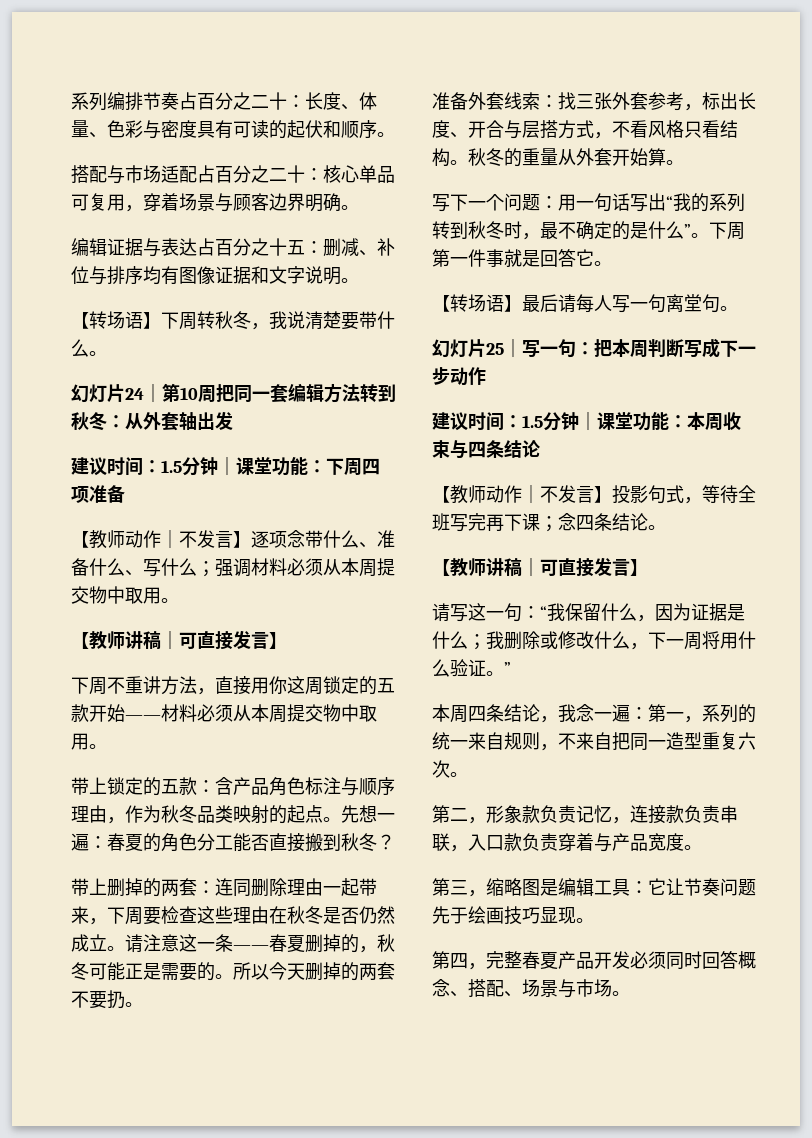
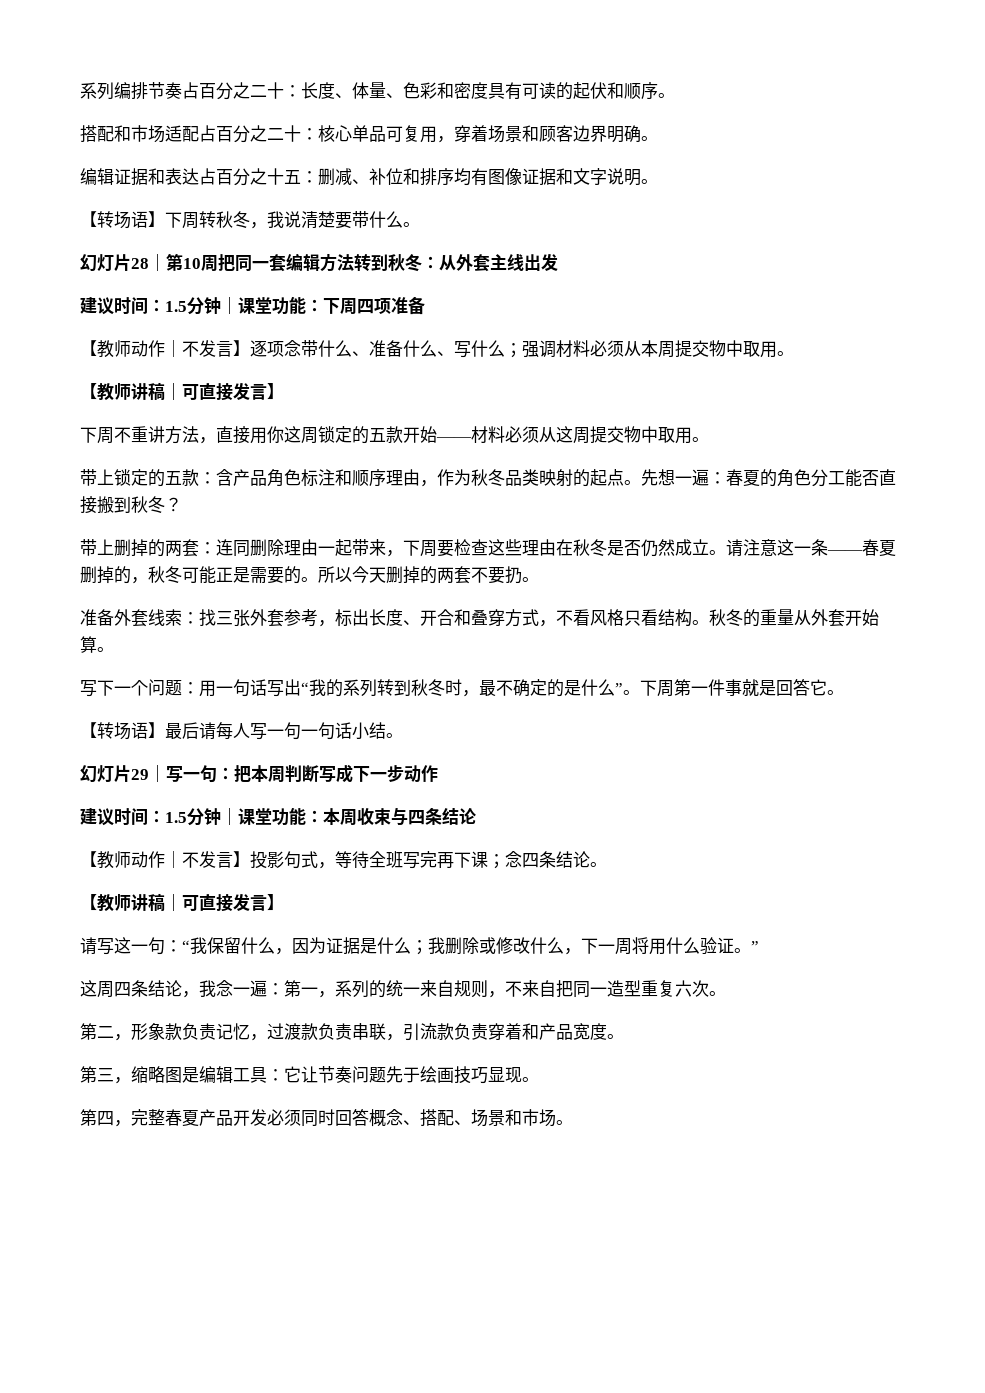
- 系列编排节奏占百分之二十：长度、体量、色彩与密度具有可读的起伏和顺序。
+ 系列编排节奏占百分之二十：长度、体量、色彩和密度具有可读的起伏和顺序。
- 搭配与市场适配占百分之二十：核心单品可复用，穿着场景与顾客边界明确。
+ 搭配和市场适配占百分之二十：核心单品可复用，穿着场景和顾客边界明确。
- 编辑证据与表达占百分之十五：删减、补位与排序均有图像证据和文字说明。
+ 编辑证据和表达占百分之十五：删减、补位和排序均有图像证据和文字说明。
- 幻灯片24｜第10周把同一套编辑方法转到秋冬：从外套轴出发
+ 幻灯片28｜第10周把同一套编辑方法转到秋冬：从外套主线出发
- 下周不重讲方法，直接用你这周锁定的五款开始——材料必须从本周提交物中取用。
+ 下周不重讲方法，直接用你这周锁定的五款开始——材料必须从这周提交物中取用。
- 带上锁定的五款：含产品角色标注与顺序理由，作为秋冬品类映射的起点。
+ 带上锁定的五款：含产品角色标注和顺序理由，作为秋冬品类映射的起点。
- 准备外套线索：找三张外套参考，标出长度、开合与层搭方式，不看风格只看结构。
+ 准备外套线索：找三张外套参考，标出长度、开合和叠穿方式，不看风格只看结构。
- 【转场语】最后请每人写一句离堂句。
- 幻灯片25｜写一句：把本周判断写成下一步动作
+ 【转场语】最后请每人写一句一句话小结。
+ 幻灯片29｜写一句：把本周判断写成下一步动作
- 本周四条结论，我念一遍：第一，系列的统一来自规则，不来自把同一造型重复六次。
+ 这周四条结论，我念一遍：第一，系列的统一来自规则，不来自把同一造型重复六次。
- 第二，形象款负责记忆，连接款负责串联，入口款负责穿着与产品宽度。
+ 第二，形象款负责记忆，过渡款负责串联，引流款负责穿着和产品宽度。
- 第四，完整春夏产品开发必须同时回答概念、搭配、场景与市场。
+ 第四，完整春夏产品开发必须同时回答概念、搭配、场景和市场。

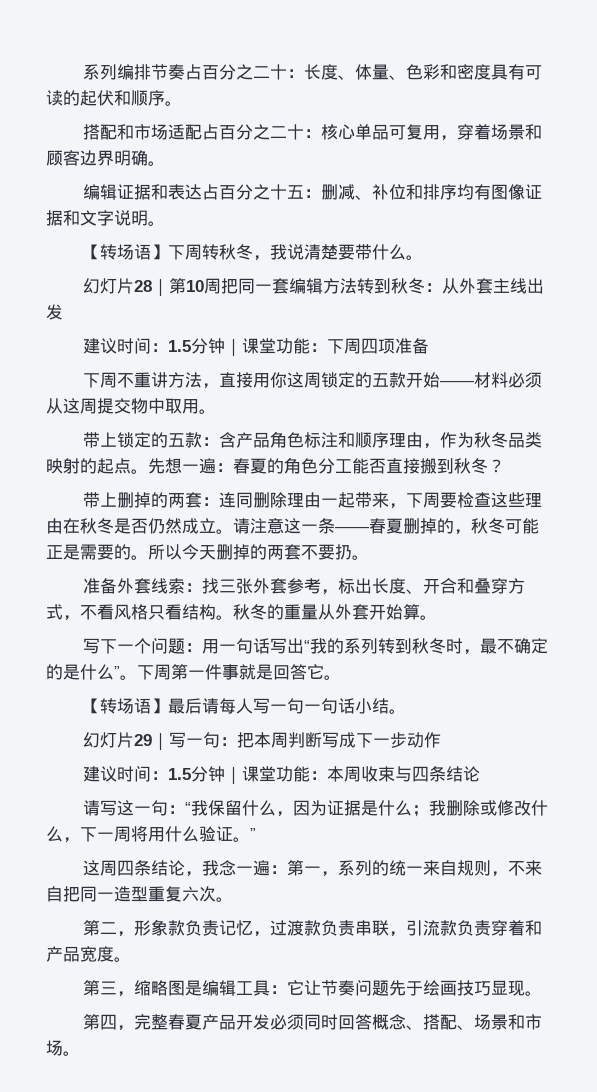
- 【教师动作｜不发言】逐项念带什么、准备什么、写什么；强调材料必须从本周提交物中取用。
- 【教师讲稿｜可直接发言】
- 【教师动作｜不发言】投影句式，等待全班写完再下课；念四条结论。
- 【教师讲稿｜可直接发言】

